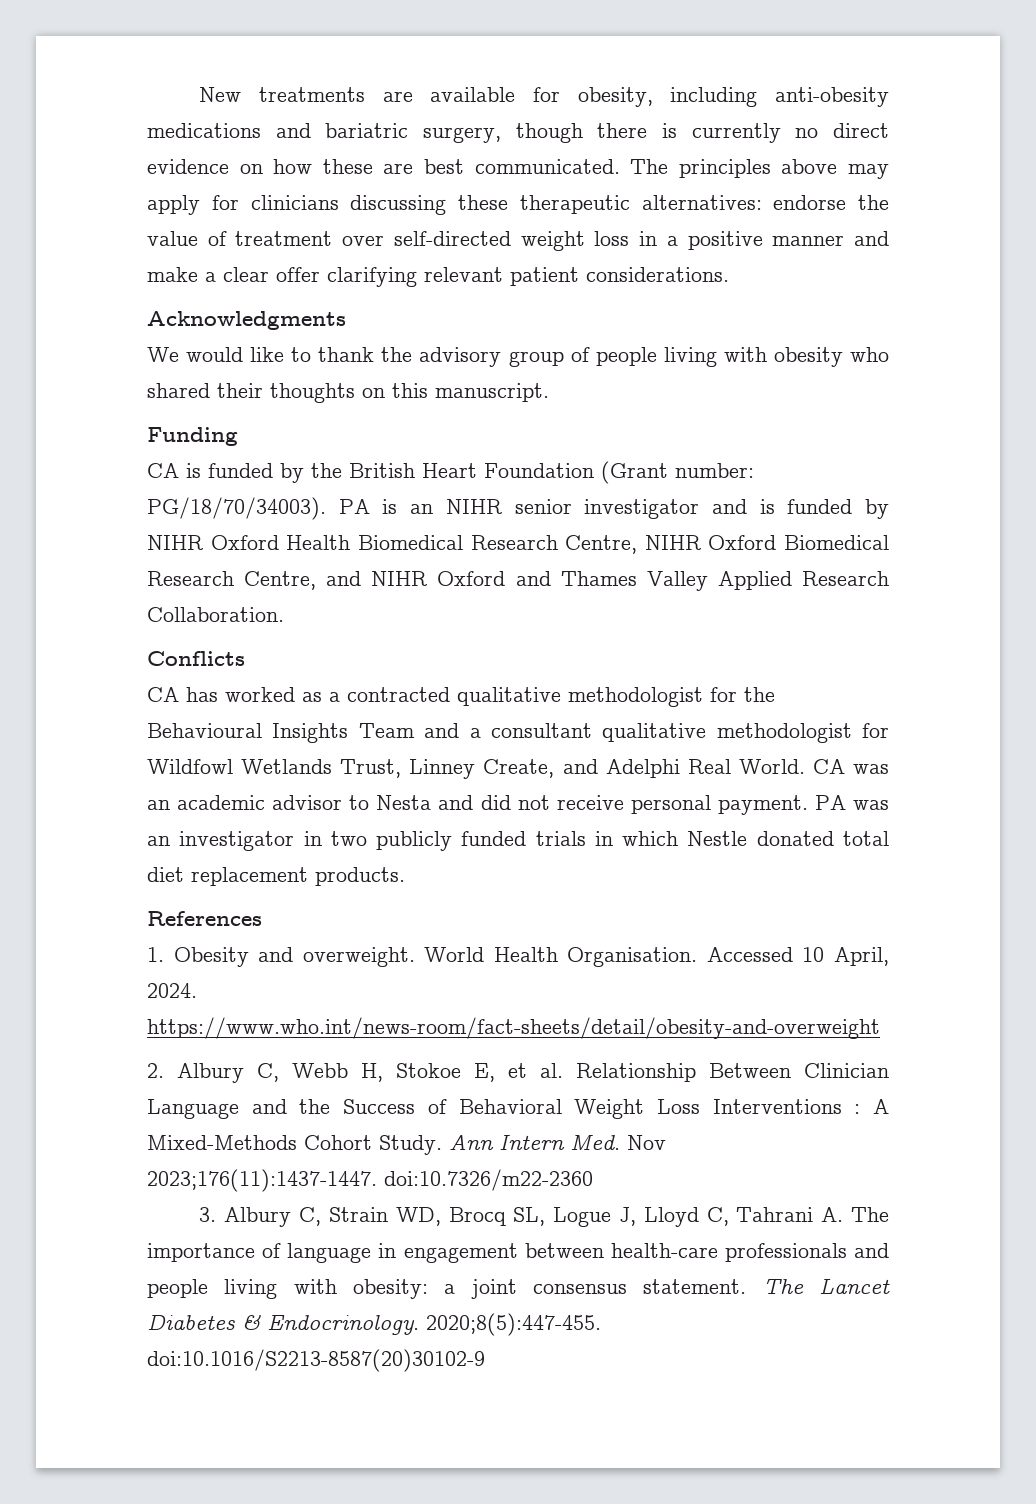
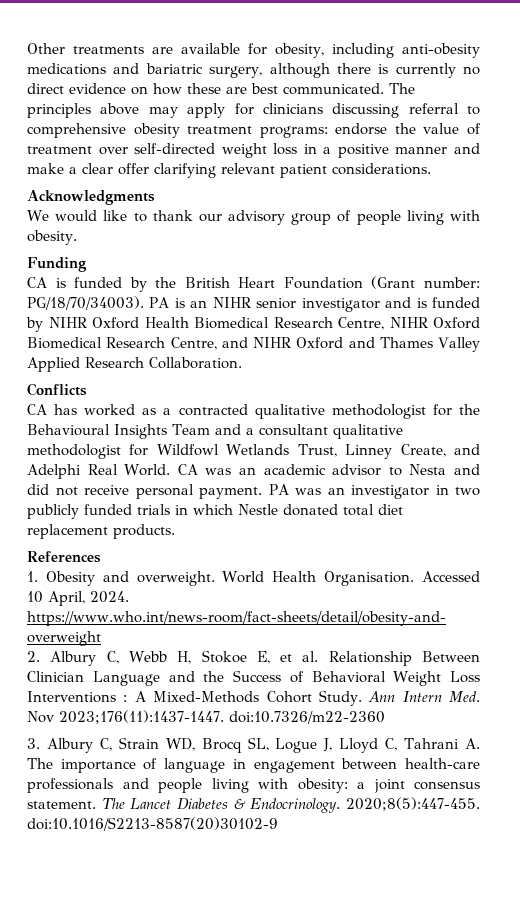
- New treatments are available for obesity, including anti-obesity medications and bariatric surgery, though there is currently no direct evidence on how these are best communicated.
+ Other treatments are available for obesity, including anti-obesity medications and bariatric surgery, although there is currently no direct evidence on how these are best communicated.
- The principles above may apply for clinicians discussing these therapeutic alternatives: endorse the value of treatment over self-directed weight loss in a positive manner and make a clear offer clarifying relevant patient considerations.
+ The principles above may apply for clinicians discussing referral to comprehensive obesity treatment programs: endorse the value of treatment over self-directed weight loss in a positive manner and make a clear offer clarifying relevant patient considerations.
- We would like to thank the advisory group of people living with obesity who shared their thoughts on this manuscript.
+ We would like to thank our advisory group of people living with obesity.

